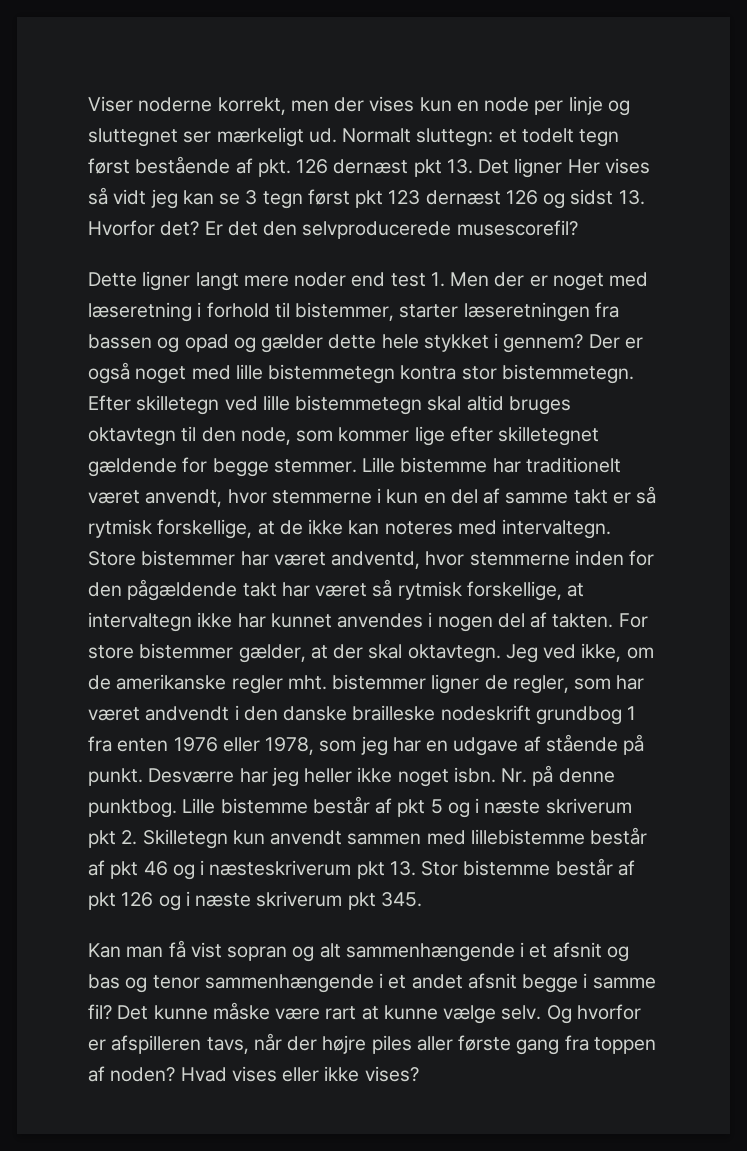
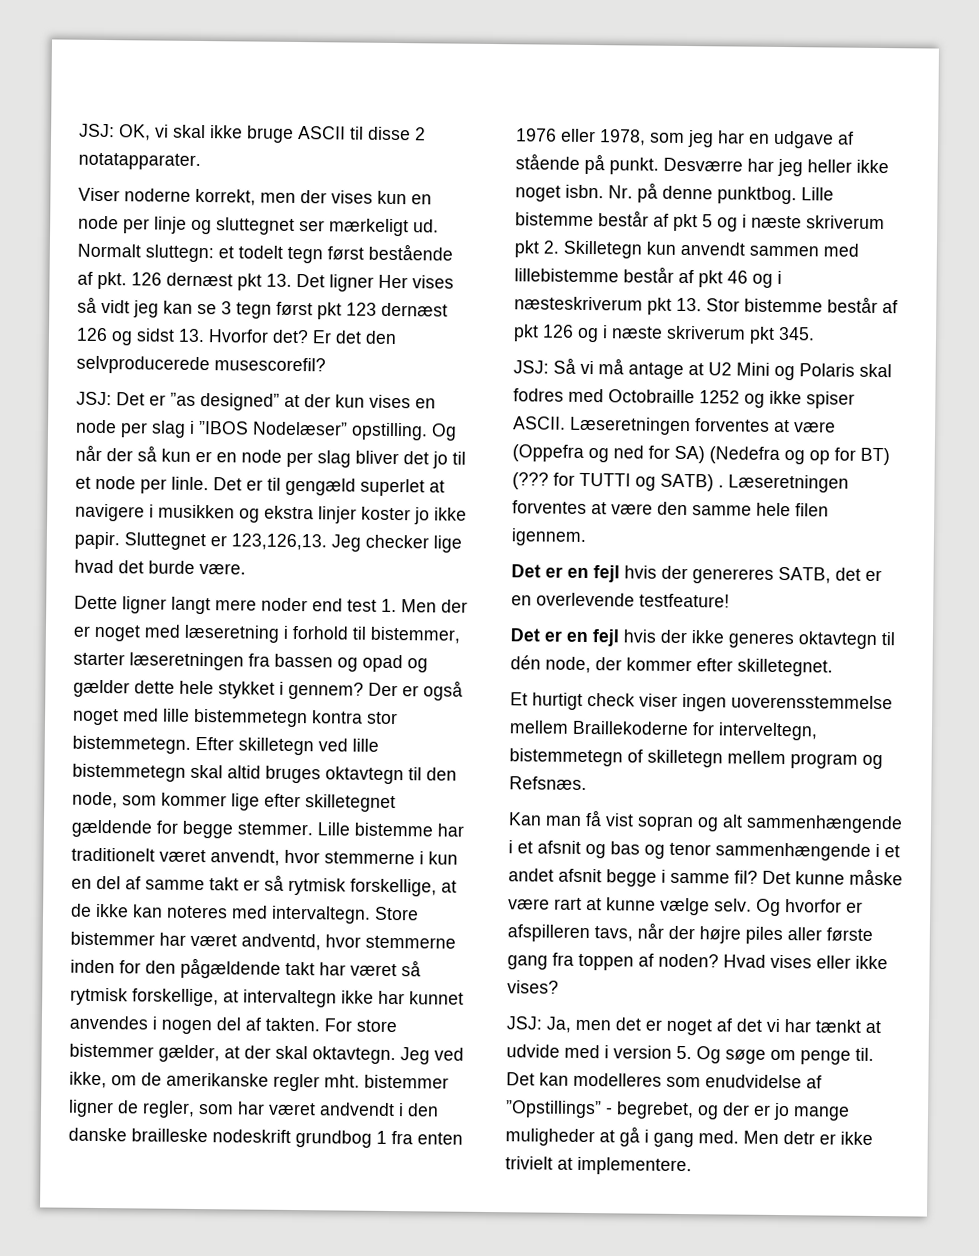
+ JSJ: OK, vi skal ikke bruge ASCII til disse 2 notatapparater.
+ JSJ: Det er ”as designed” at der kun vises en node per slag i ”IBOS Nodelæser” opstilling. Og når der så kun er en node per slag bliver det jo til et node per linle. Det er til gengæld superlet at navigere i musikken og ekstra linjer koster jo ikke papir. Sluttegnet er 123,126,13. Jeg checker lige hvad det burde være.
+ JSJ: Så vi må antage at U2 Mini og Polaris skal fodres med Octobraille 1252 og ikke spiser ASCII. Læseretningen forventes at være (Oppefra og ned for SA) (Nedefra og op for BT) (??? for TUTTI og SATB) . Læseretningen forventes at være den samme hele filen igennem.
+ Det er en fejl hvis der genereres SATB, det er en overlevende testfeature!
+ Det er en fejl hvis der ikke generes oktavtegn til dén node, der kommer efter skilletegnet.
+ Et hurtigt check viser ingen uoverensstemmelse mellem Braillekoderne for interveltegn, bistemmetegn of skilletegn mellem program og Refsnæs.
+ JSJ: Ja, men det er noget af det vi har tænkt at udvide med i version 5. Og søge om penge til. Det kan modelleres som enudvidelse af ”Opstillings” - begrebet, og der er jo mange muligheder at gå i gang med. Men detr er ikke trivielt at implementere.

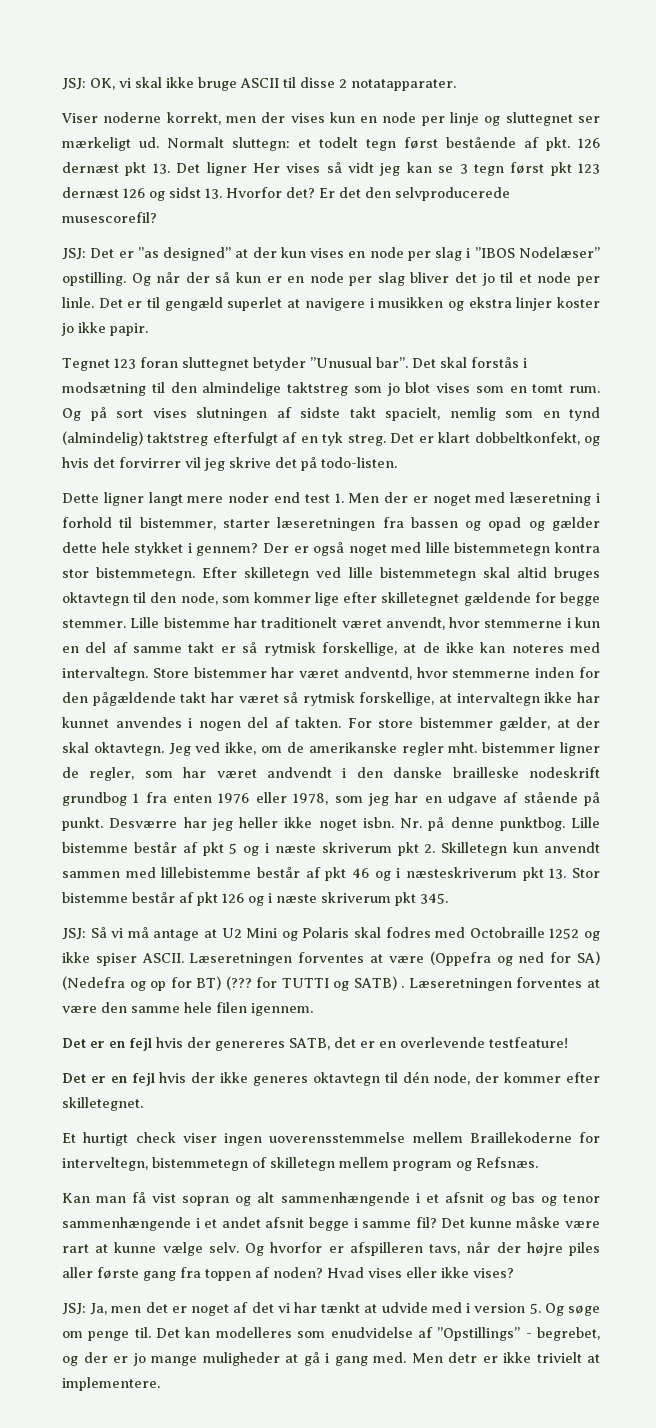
- Det er til gengæld superlet at navigere i musikken og ekstra linjer koster jo ikke papir. Sluttegnet er 123,126,13. Jeg checker lige hvad det burde være.
+ Det er til gengæld superlet at navigere i musikken og ekstra linjer koster jo ikke papir.
+ Tegnet 123 foran sluttegnet betyder ”Unusual bar”. Det skal forstås i modsætning til den almindelige taktstreg som jo blot vises som en tomt rum. Og på sort vises slutningen af sidste takt spacielt, nemlig som en tynd (almindelig) taktstreg efterfulgt af en tyk streg. Det er klart dobbeltkonfekt, og hvis det forvirrer vil jeg skrive det på todo-listen.

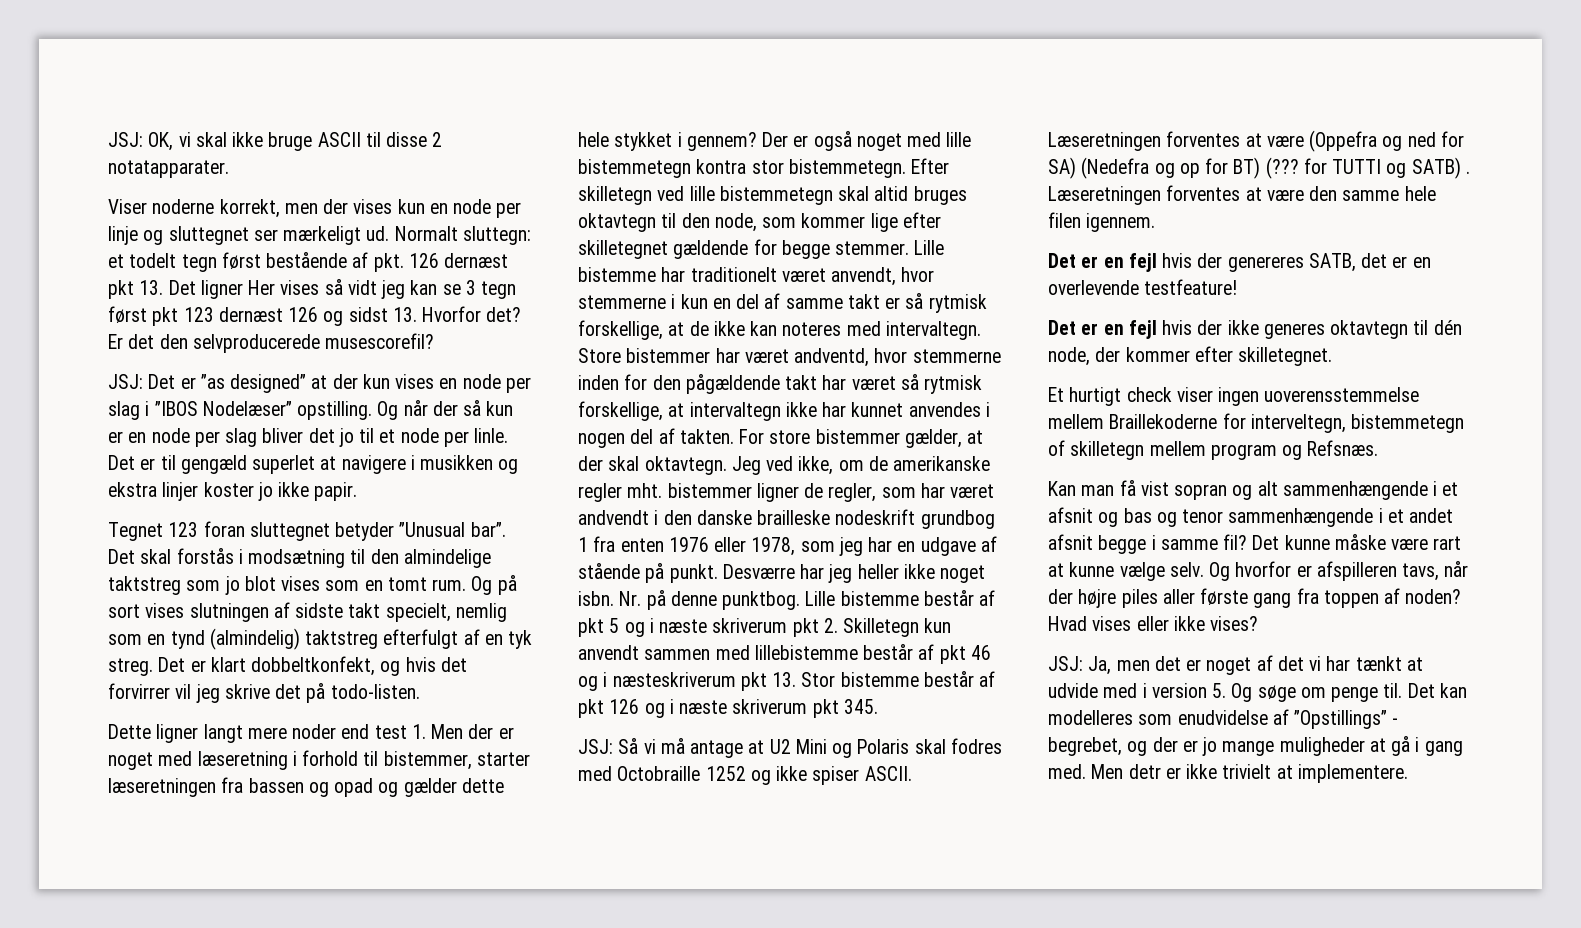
- Og på sort vises slutningen af sidste takt spacielt, nemlig som en tynd (almindelig) taktstreg efterfulgt af en tyk streg.
+ Og på sort vises slutningen af sidste takt specielt, nemlig som en tynd (almindelig) taktstreg efterfulgt af en tyk streg.

